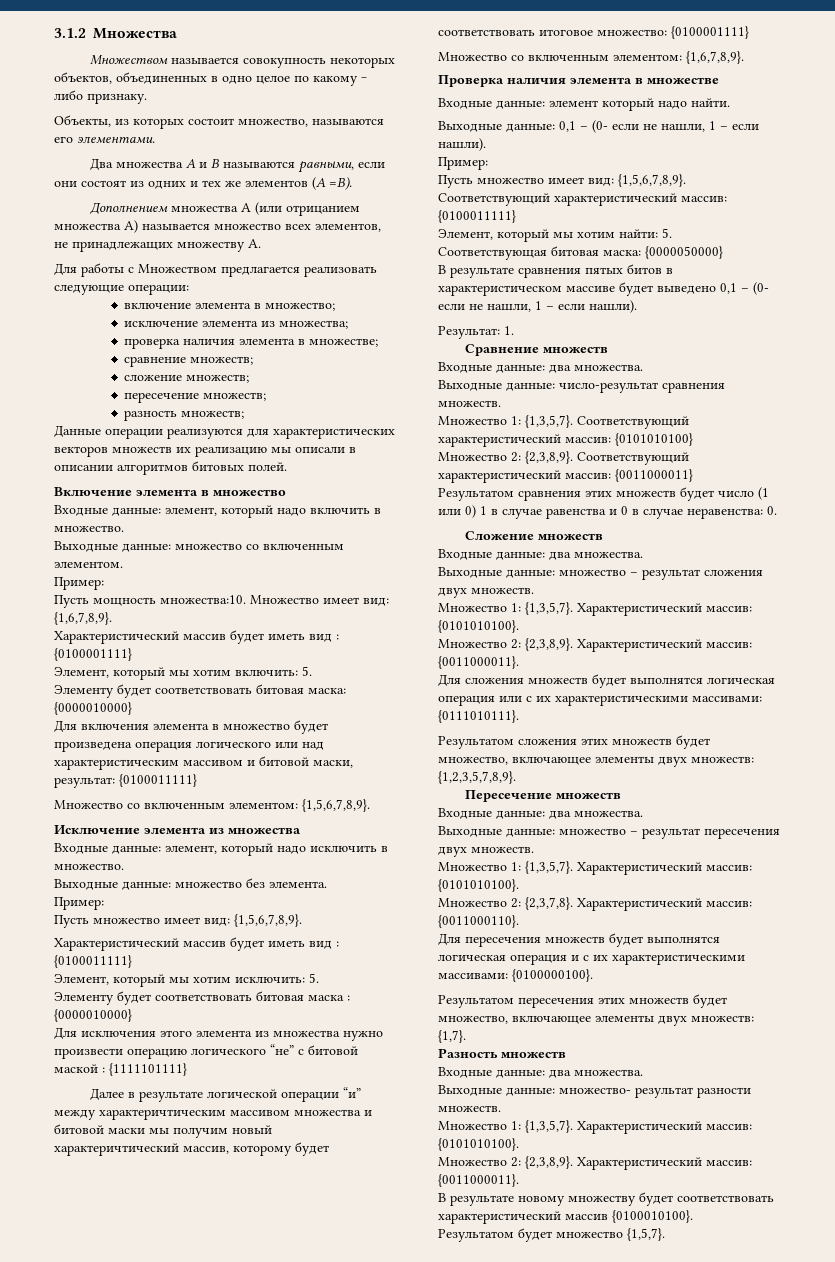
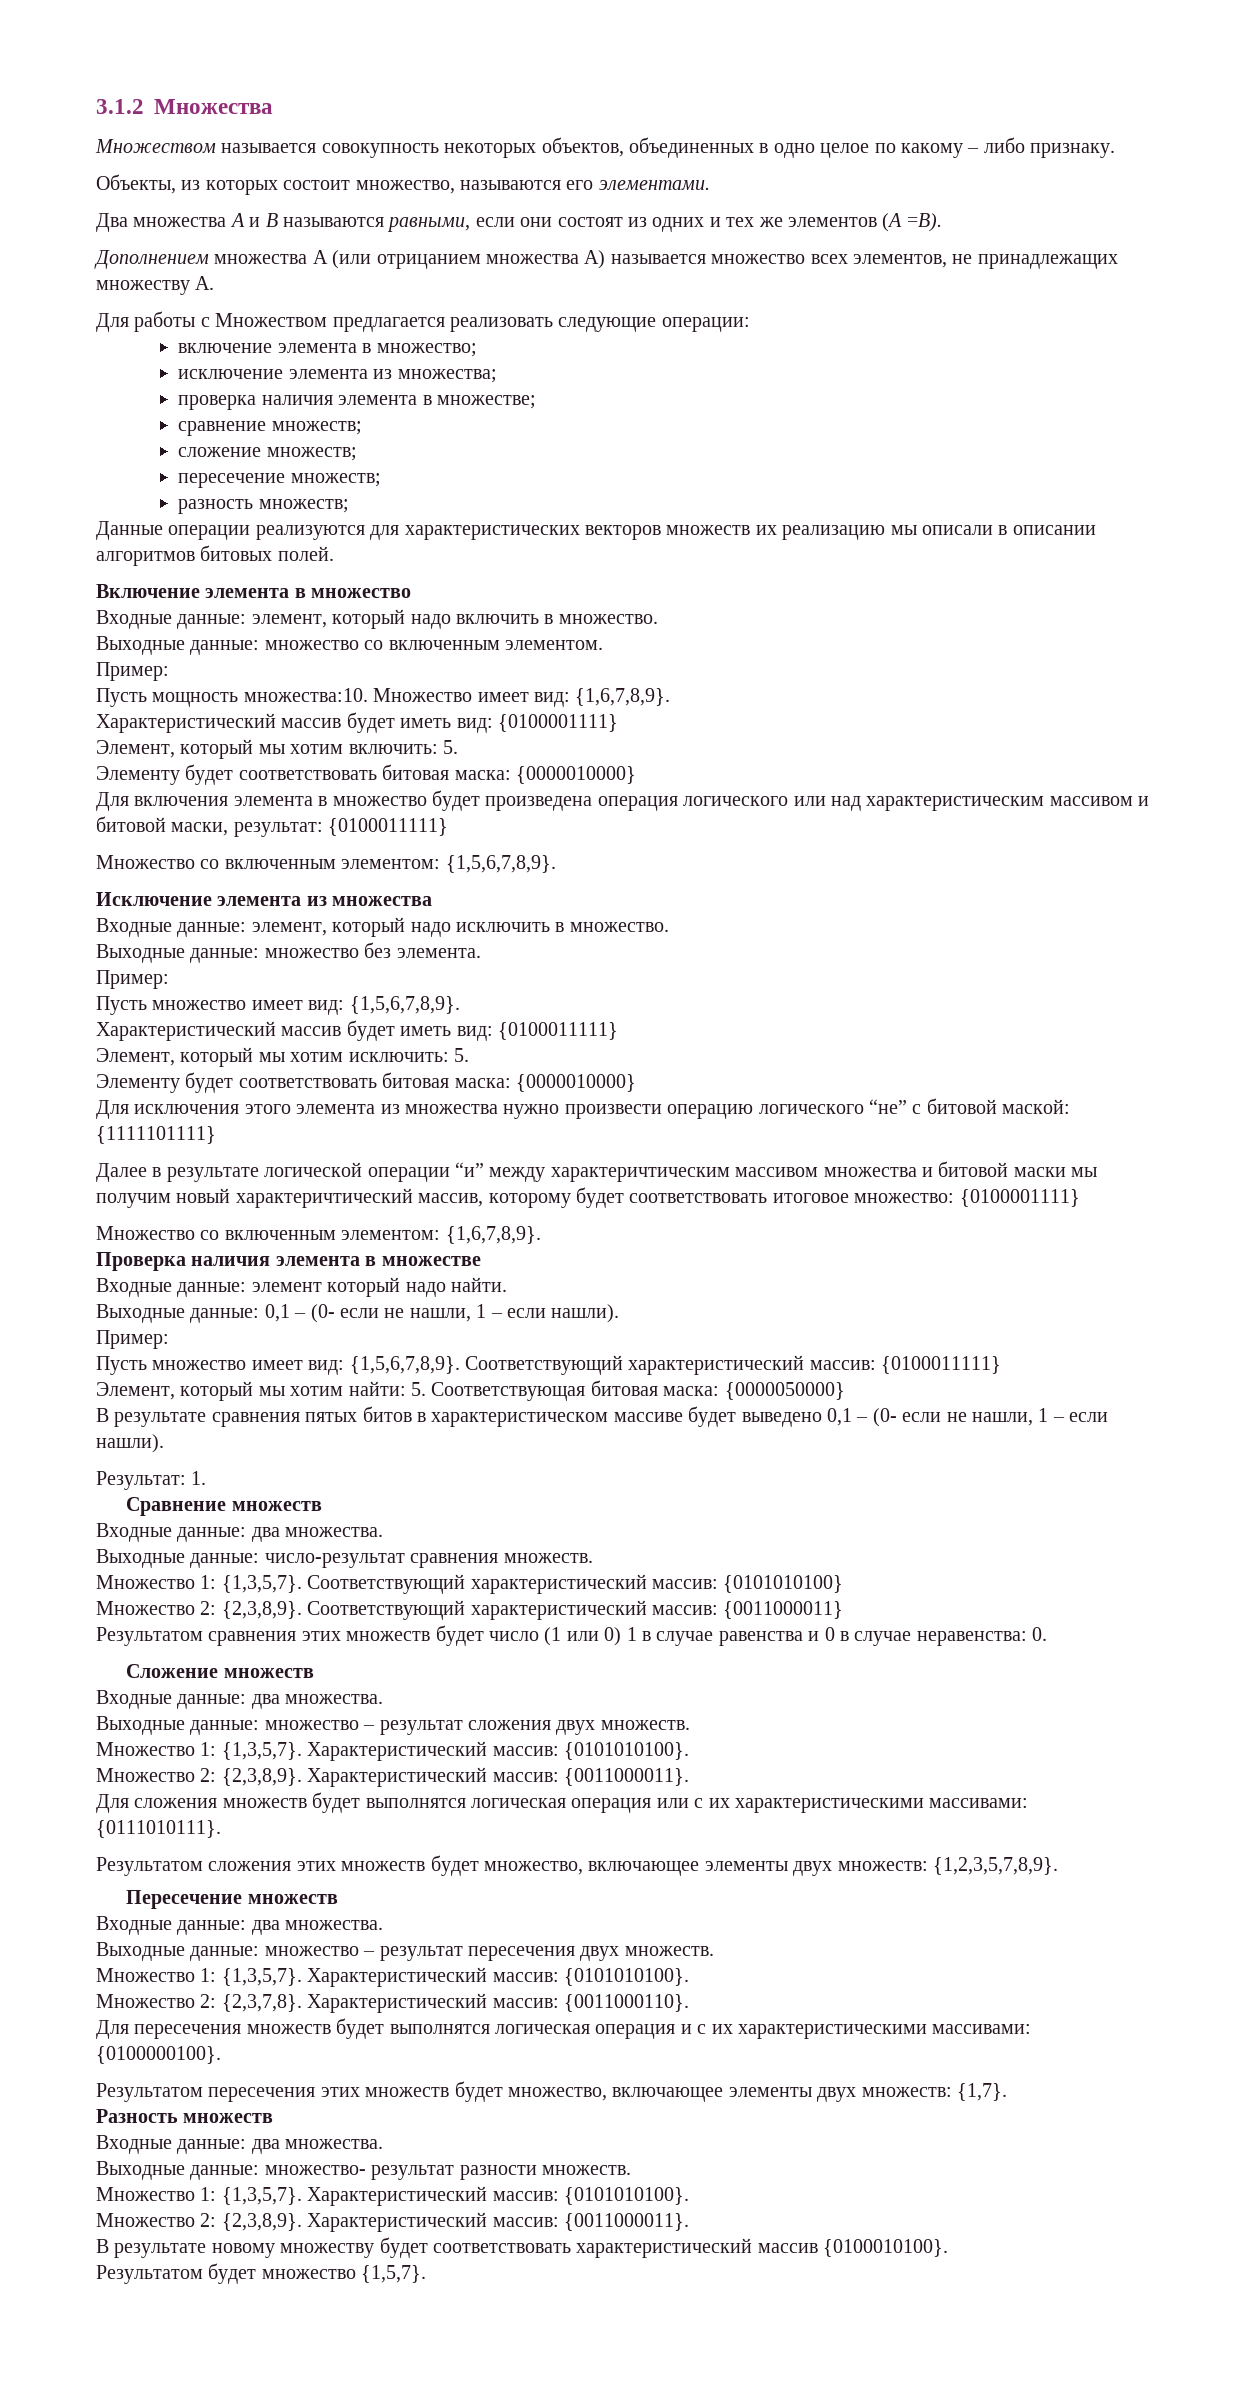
- Характеристический массив будет иметь вид : {0100001111}
+ Характеристический массив будет иметь вид: {0100001111}
- Характеристический массив будет иметь вид : {0100011111}
+ Характеристический массив будет иметь вид: {0100011111}
  Элемент, который мы хотим исключить: 5.
- Элементу будет соответствовать битовая маска : {0000010000}
+ Элементу будет соответствовать битовая маска: {0000010000}
- Для исключения этого элемента из множества нужно произвести операцию логического “не” с битовой маской : {1111101111}
+ Для исключения этого элемента из множества нужно произвести операцию логического “не” с битовой маской: {1111101111}

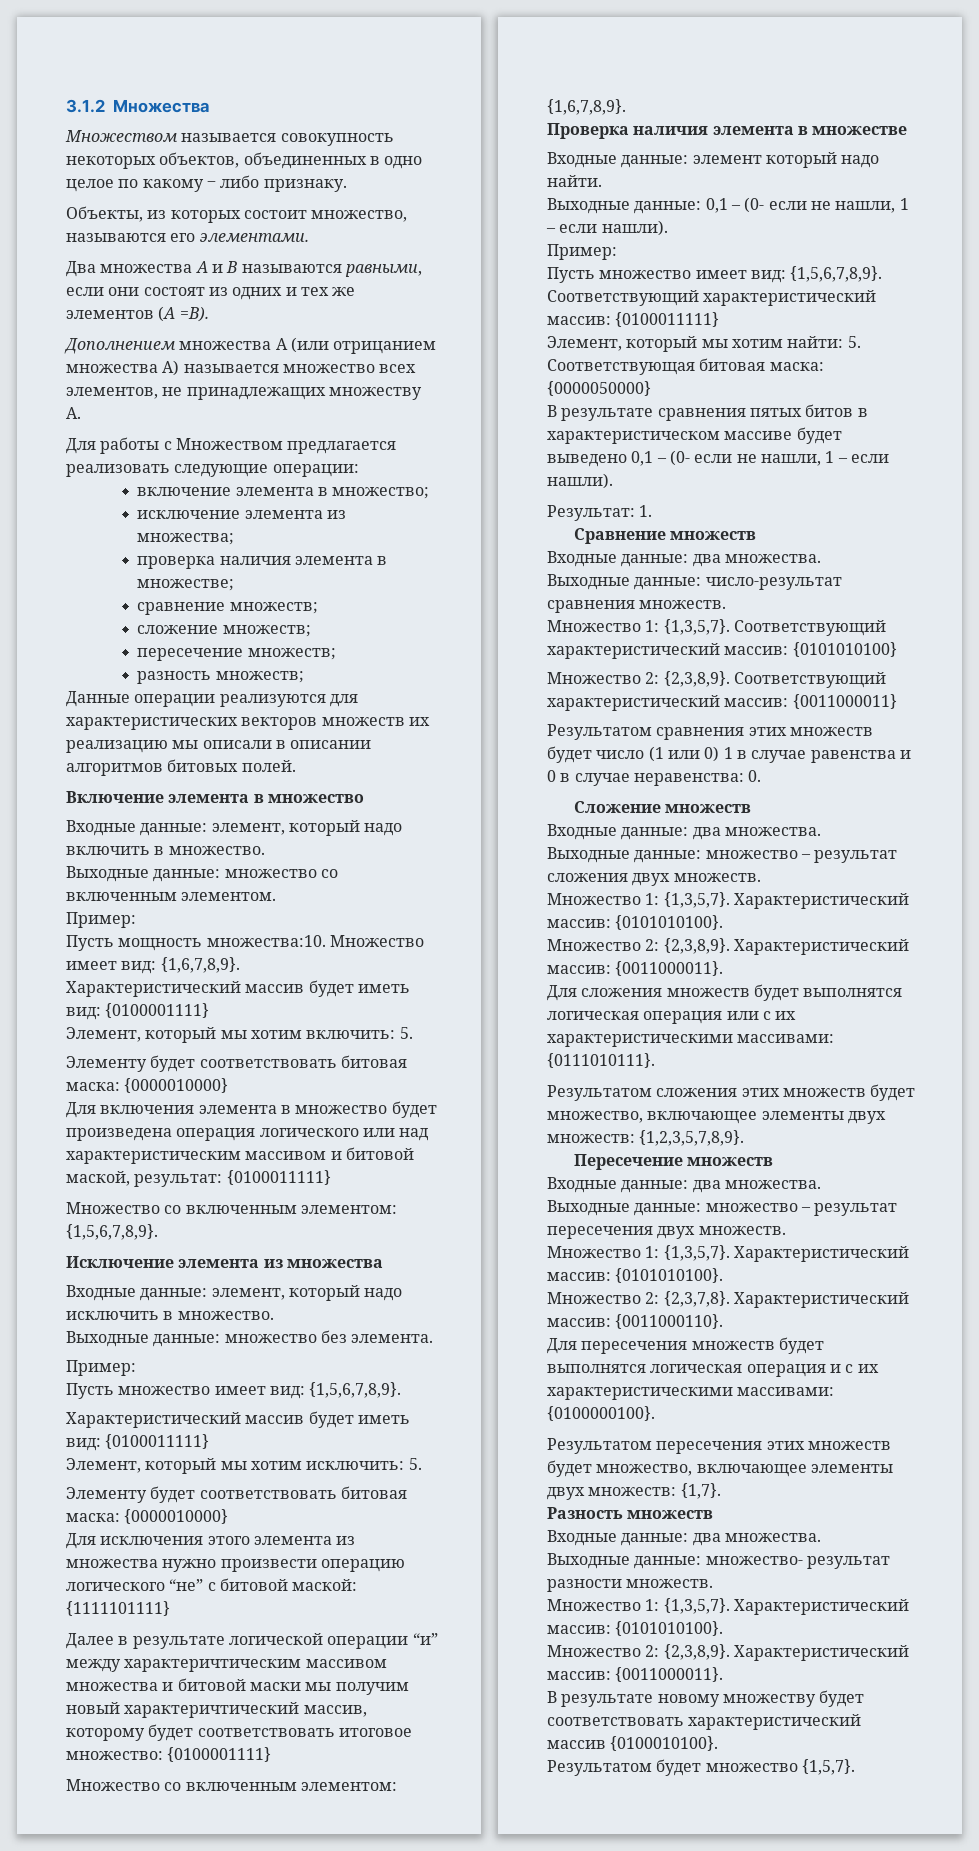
- Для включения элемента в множество будет произведена операция логического или над характеристическим массивом и битовой маски, результат: {0100011111}
+ Для включения элемента в множество будет произведена операция логического или над характеристическим массивом и битовой маской, результат: {0100011111}

